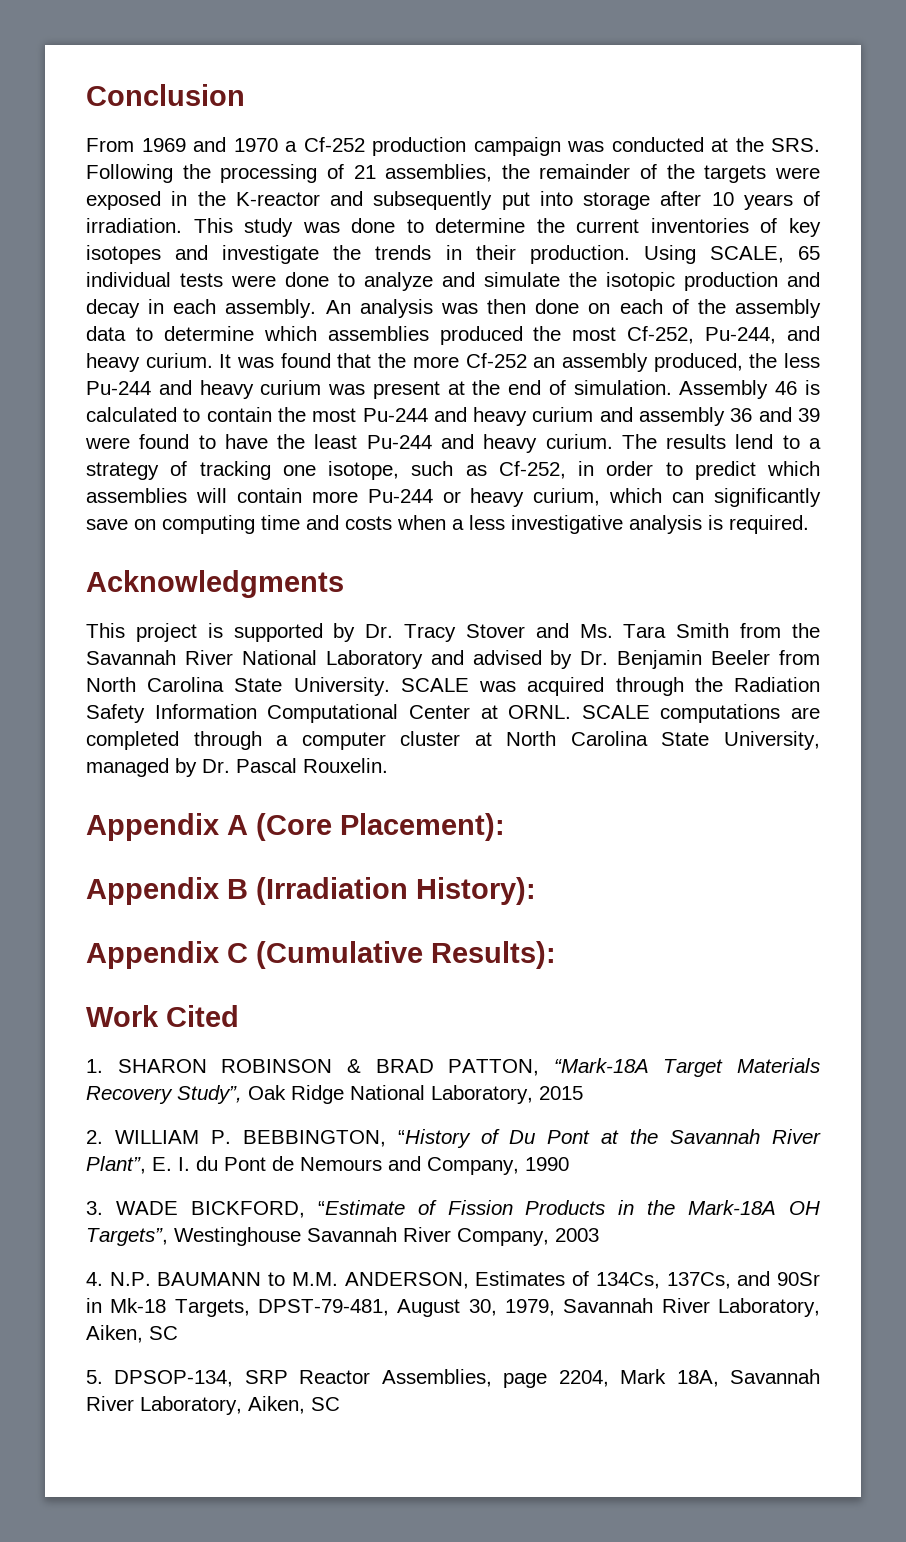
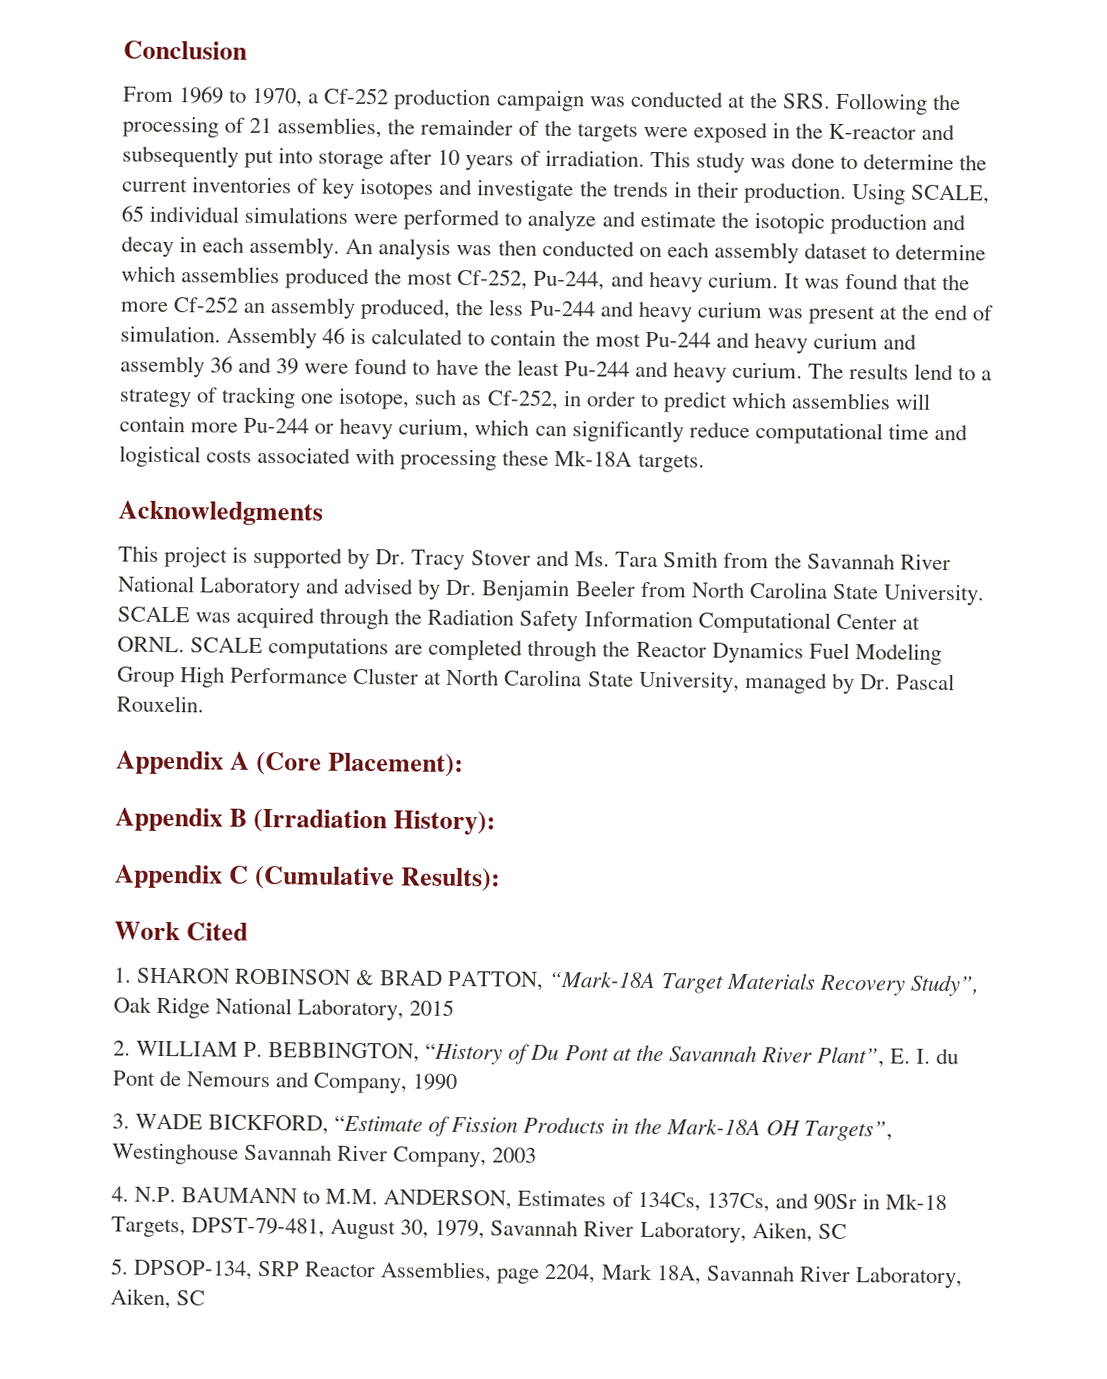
- From 1969 and 1970 a Cf-252 production campaign was conducted at the SRS. Following the processing of 21 assemblies, the remainder of the targets were exposed in the K-reactor and subsequently put into storage after 10 years of irradiation.
+ From 1969 to 1970, a Cf-252 production campaign was conducted at the SRS. Following the processing of 21 assemblies, the remainder of the targets were exposed in the K-reactor and subsequently put into storage after 10 years of irradiation.
- Using SCALE, 65 individual tests were done to analyze and simulate the isotopic production and decay in each assembly.
+ Using SCALE, 65 individual simulations were performed to analyze and estimate the isotopic production and decay in each assembly.
- An analysis was then done on each of the assembly data to determine which assemblies produced the most Cf-252, Pu-244, and heavy curium.
+ An analysis was then conducted on each assembly dataset to determine which assemblies produced the most Cf-252, Pu-244, and heavy curium.
- The results lend to a strategy of tracking one isotope, such as Cf-252, in order to predict which assemblies will contain more Pu-244 or heavy curium, which can significantly save on computing time and costs when a less investigative analysis is required.
+ The results lend to a strategy of tracking one isotope, such as Cf-252, in order to predict which assemblies will contain more Pu-244 or heavy curium, which can significantly reduce computational time and logistical costs associated with processing these Mk-18A targets.
- SCALE computations are completed through a computer cluster at North Carolina State University, managed by Dr. Pascal Rouxelin.
+ SCALE computations are completed through the Reactor Dynamics Fuel Modeling Group High Performance Cluster at North Carolina State University, managed by Dr. Pascal Rouxelin.

